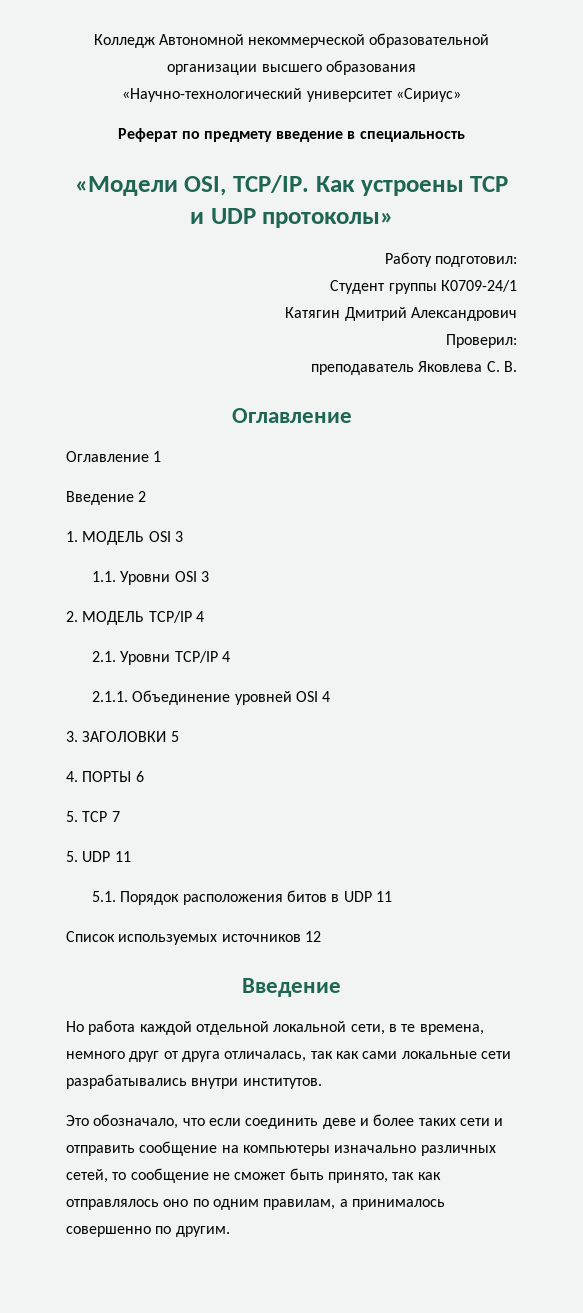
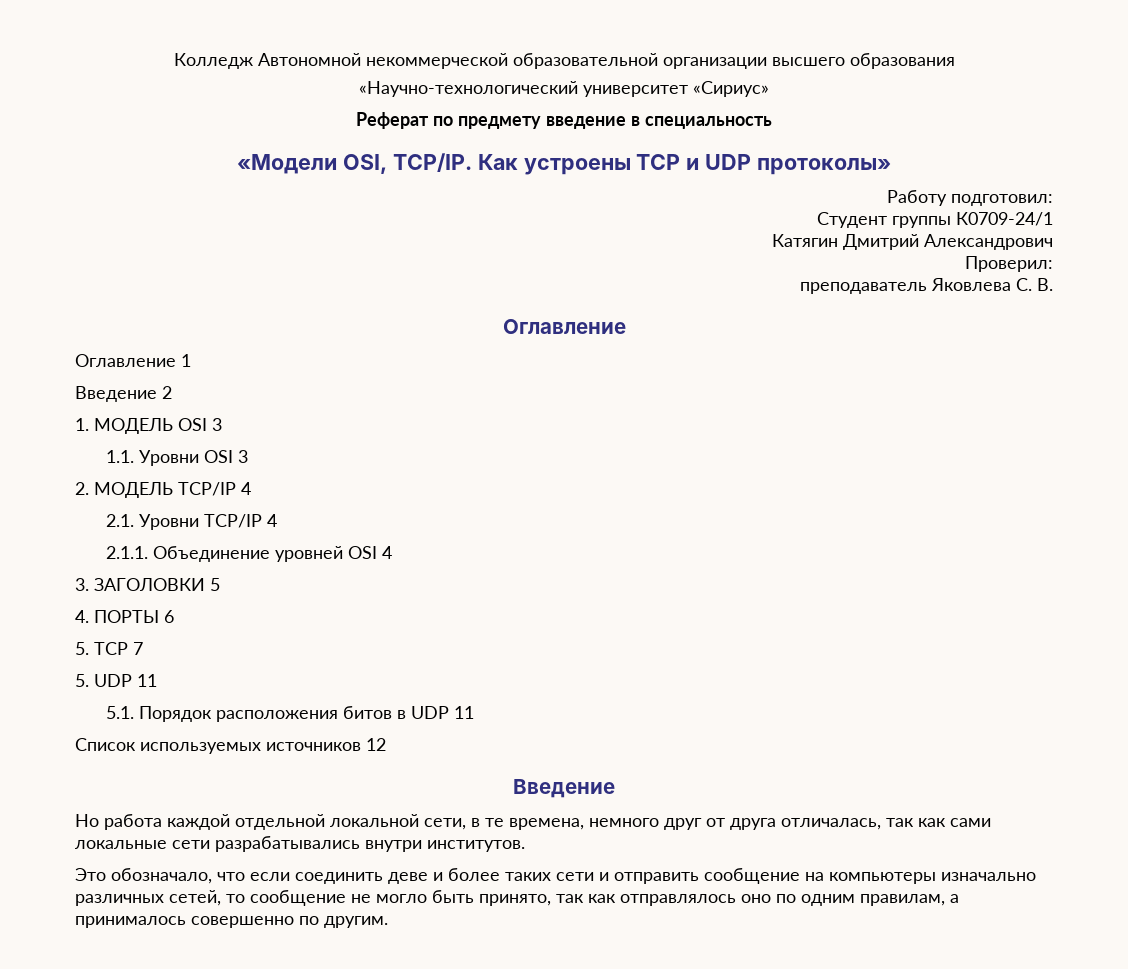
- Это обозначало, что если соединить деве и более таких сети и отправить сообщение на компьютеры изначально различных сетей, то сообщение не сможет быть принято, так как отправлялось оно по одним правилам, а принималось совершенно по другим.
+ Это обозначало, что если соединить деве и более таких сети и отправить сообщение на компьютеры изначально различных сетей, то сообщение не могло быть принято, так как отправлялось оно по одним правилам, а принималось совершенно по другим.

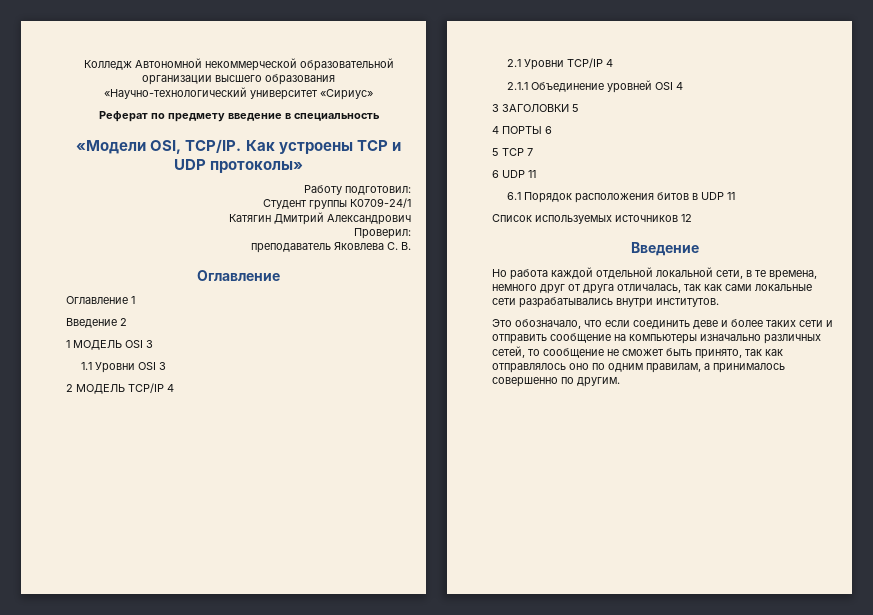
- 1. МОДЕЛЬ OSI 3
+ 1 МОДЕЛЬ OSI 3
- 1.1. Уровни OSI 3
+ 1.1 Уровни OSI 3
- 2. МОДЕЛЬ TCP/IP 4
+ 2 МОДЕЛЬ TCP/IP 4
- 2.1. Уровни TCP/IP 4
+ 2.1 Уровни TCP/IP 4
- 2.1.1. Объединение уровней OSI 4
+ 2.1.1 Объединение уровней OSI 4
- 3. ЗАГОЛОВКИ 5
+ 3 ЗАГОЛОВКИ 5
- 4. ПОРТЫ 6
+ 4 ПОРТЫ 6
- 5. TCP 7
+ 5 TCP 7
- 5. UDP 11
- 5.1. Порядок расположения битов в UDP 11
+ 6 UDP 11
+ 6.1 Порядок расположения битов в UDP 11
- Это обозначало, что если соединить деве и более таких сети и отправить сообщение на компьютеры изначально различных сетей, то сообщение не могло быть принято, так как отправлялось оно по одним правилам, а принималось совершенно по другим.
+ Это обозначало, что если соединить деве и более таких сети и отправить сообщение на компьютеры изначально различных сетей, то сообщение не сможет быть принято, так как отправлялось оно по одним правилам, а принималось совершенно по другим.

